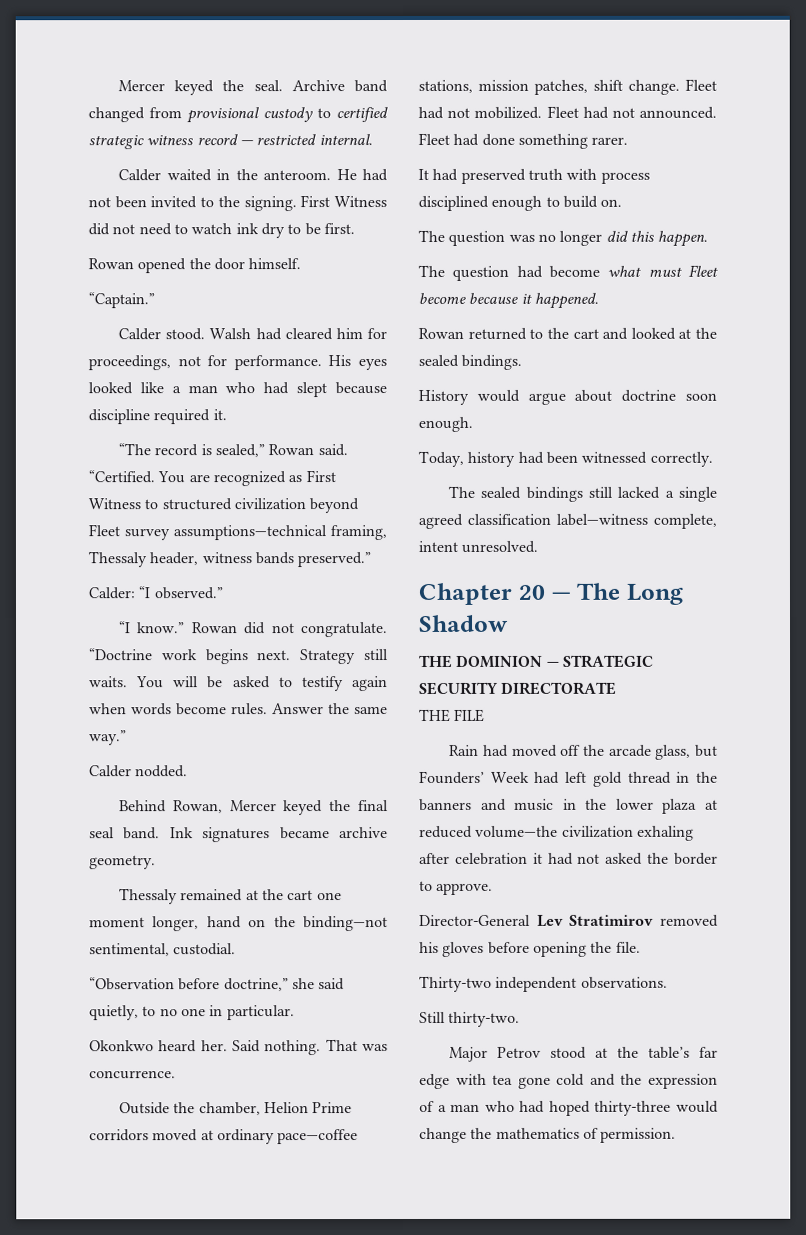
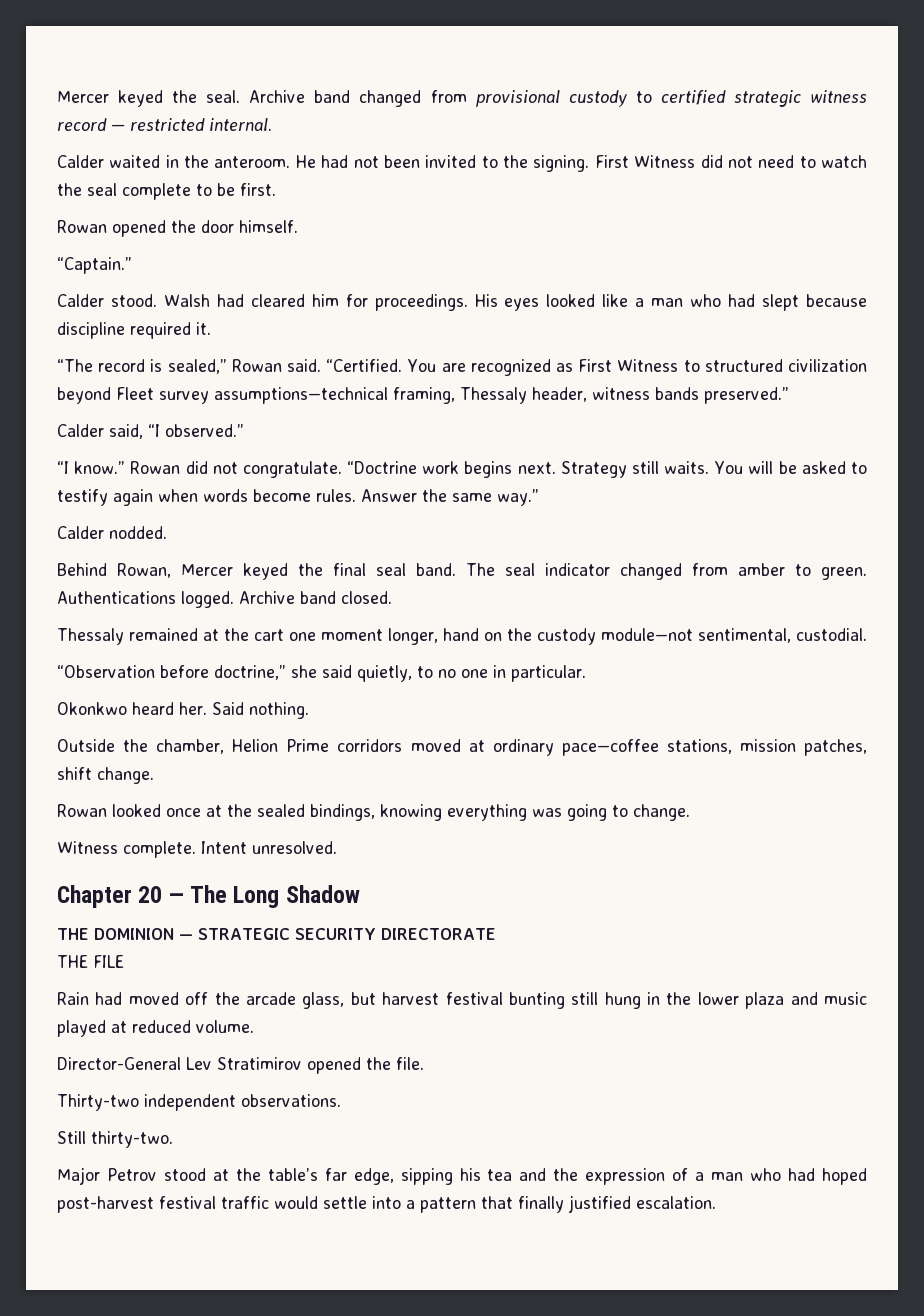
- First Witness did not need to watch ink dry to be first.
+ First Witness did not need to watch the seal complete to be first.
- Walsh had cleared him for proceedings, not for performance.
+ Walsh had cleared him for proceedings.
- Calder: “I observed.”
+ Calder said, “I observed.”
- Ink signatures became archive geometry.
+ The seal indicator changed from amber to green. Authentications logged. Archive band closed.
- Thessaly remained at the cart one moment longer, hand on the binding—not sentimental, custodial.
+ Thessaly remained at the cart one moment longer, hand on the custody module—not sentimental, custodial.
- That was concurrence.
- Outside the chamber, Helion Prime corridors moved at ordinary pace—coffee stations, mission patches, shift change. Fleet had not mobilized. Fleet had not announced. Fleet had done something rarer.
- It had preserved truth with process disciplined enough to build on.
- The question was no longer did this happen.
- The question had become what must Fleet become because it happened.
- Rowan returned to the cart and looked at the sealed bindings.
- History would argue about doctrine soon enough.
- Today, history had been witnessed correctly.
- The sealed bindings still lacked a single agreed classification label—witness complete, intent unresolved.
+ Outside the chamber, Helion Prime corridors moved at ordinary pace—coffee stations, mission patches, shift change.
+ Rowan looked once at the sealed bindings, knowing everything was going to change.
+ Witness complete. Intent unresolved.
- Rain had moved off the arcade glass, but Founders’ Week had left gold thread in the banners and music in the lower plaza at reduced volume—the civilization exhaling after celebration it had not asked the border to approve.
- Director-General Lev Stratimirov removed his gloves before opening the file.
+ Rain had moved off the arcade glass, but harvest festival bunting still hung in the lower plaza and music played at reduced volume.
+ Director-General Lev Stratimirov opened the file.
- Major Petrov stood at the table’s far edge with tea gone cold and the expression of a man who had hoped thirty-three would change the mathematics of permission.
+ Major Petrov stood at the table’s far edge, sipping his tea and the expression of a man who had hoped post-harvest festival traffic would settle into a pattern that finally justified escalation.

